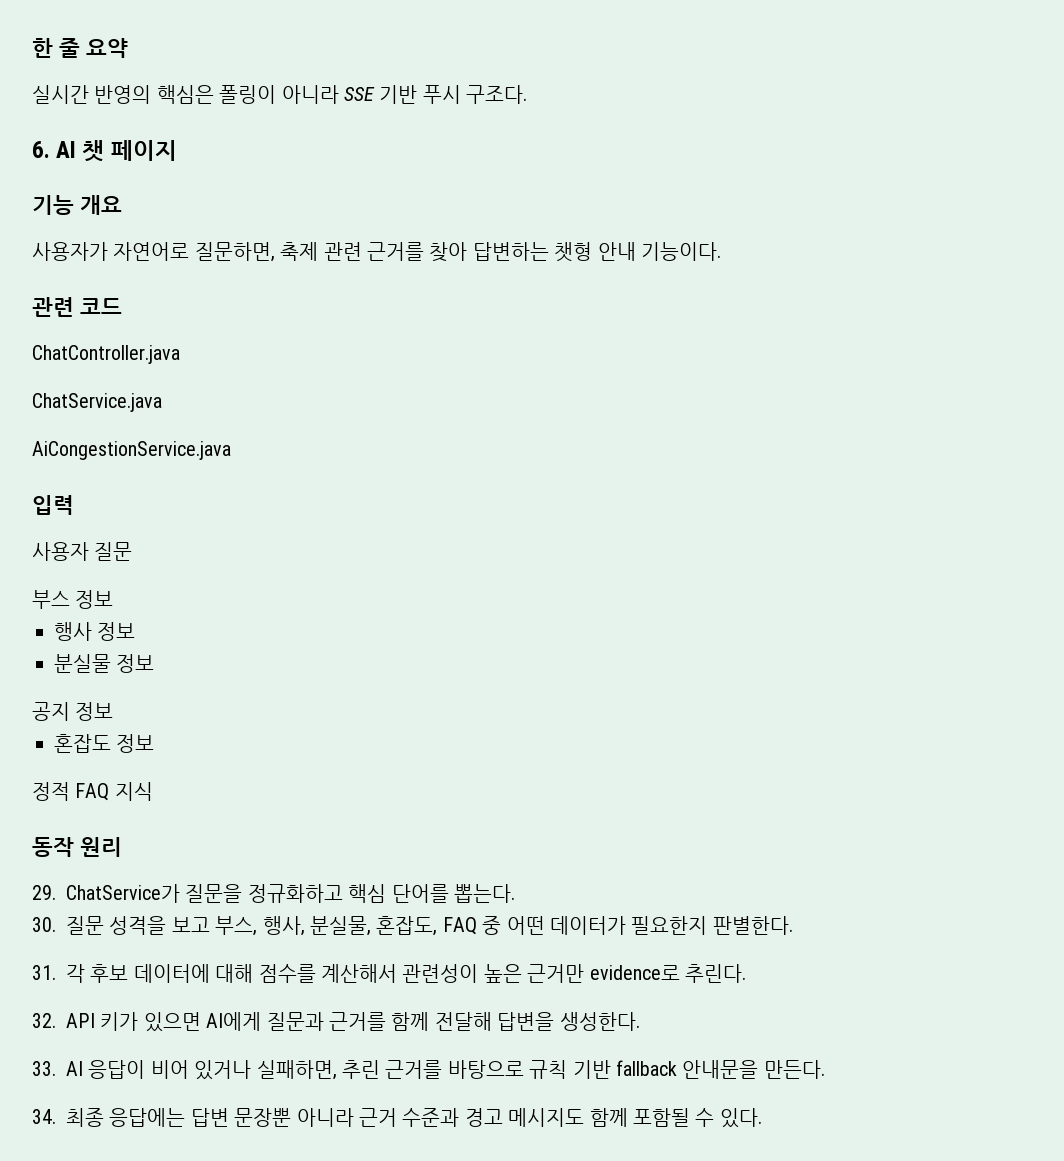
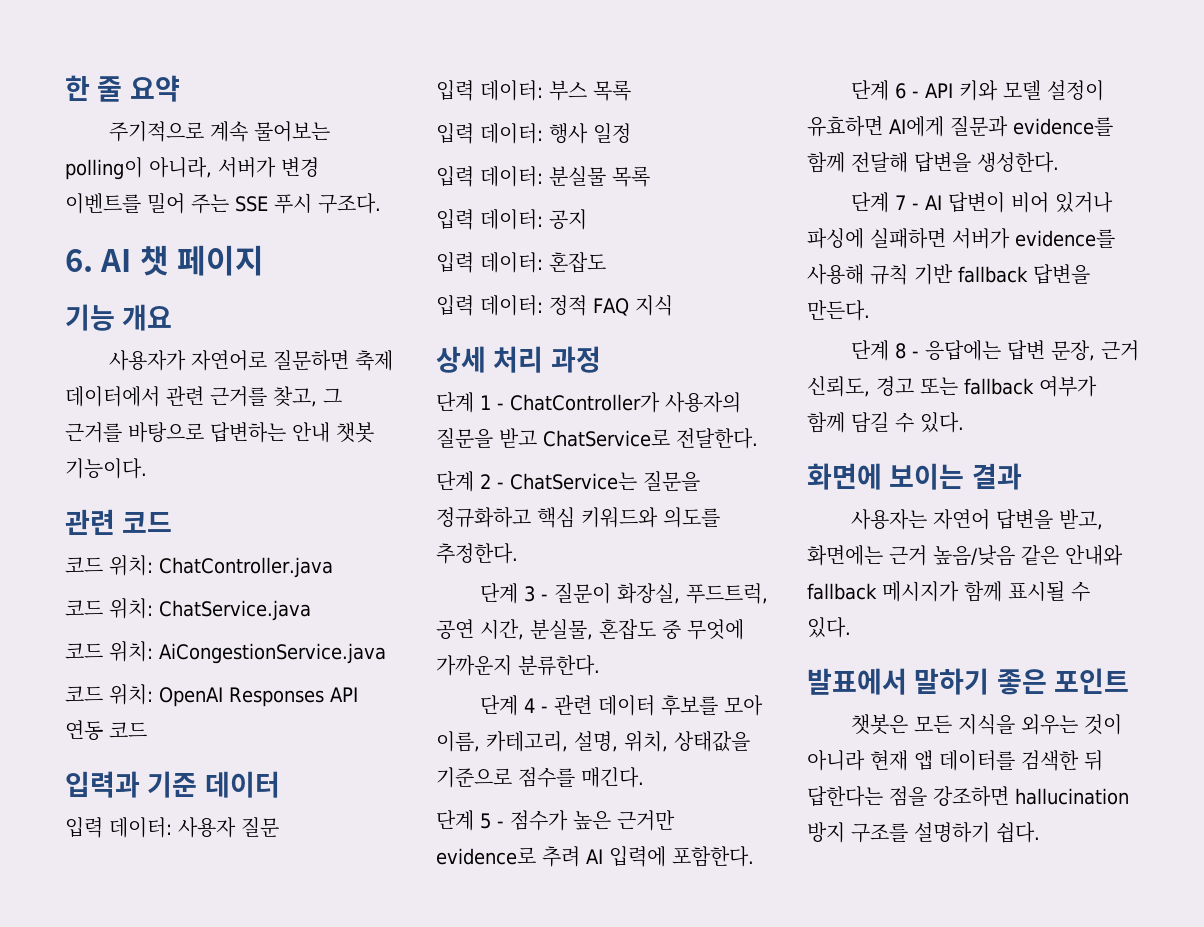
- 실시간 반영의 핵심은 폴링이 아니라 SSE 기반 푸시 구조다.
+ 주기적으로 계속 물어보는 polling이 아니라, 서버가 변경 이벤트를 밀어 주는 SSE 푸시 구조다.
- 사용자가 자연어로 질문하면, 축제 관련 근거를 찾아 답변하는 챗형 안내 기능이다.
+ 사용자가 자연어로 질문하면 축제 데이터에서 관련 근거를 찾고, 그 근거를 바탕으로 답변하는 안내 챗봇 기능이다.
- ChatController.java
+ 코드 위치: ChatController.java
- ChatService.java
+ 코드 위치: ChatService.java
- AiCongestionService.java
+ 코드 위치: AiCongestionService.java
- 입력
- 사용자 질문
+ 코드 위치: OpenAI Responses API 연동 코드
+ 입력과 기준 데이터
+ 입력 데이터: 사용자 질문
- 부스 정보
- 행사 정보
- 분실물 정보
- 공지 정보
- 혼잡도 정보
- 정적 FAQ 지식
+ 입력 데이터: 부스 목록
+ 입력 데이터: 행사 일정
+ 입력 데이터: 분실물 목록
+ 입력 데이터: 공지
+ 입력 데이터: 혼잡도
+ 입력 데이터: 정적 FAQ 지식
- 동작 원리
- 29. ChatService가 질문을 정규화하고 핵심 단어를 뽑는다.
- 30. 질문 성격을 보고 부스, 행사, 분실물, 혼잡도, FAQ 중 어떤 데이터가 필요한지 판별한다.
- 31. 각 후보 데이터에 대해 점수를 계산해서 관련성이 높은 근거만 evidence로 추린다.
- 32. API 키가 있으면 AI에게 질문과 근거를 함께 전달해 답변을 생성한다.
+ 상세 처리 과정
+ 단계 1 - ChatController가 사용자의 질문을 받고 ChatService로 전달한다.
+ 단계 2 - ChatService는 질문을 정규화하고 핵심 키워드와 의도를 추정한다.
+ 단계 3 - 질문이 화장실, 푸드트럭, 공연 시간, 분실물, 혼잡도 중 무엇에 가까운지 분류한다.
+ 단계 4 - 관련 데이터 후보를 모아 이름, 카테고리, 설명, 위치, 상태값을 기준으로 점수를 매긴다.
+ 단계 5 - 점수가 높은 근거만 evidence로 추려 AI 입력에 포함한다.
+ 단계 6 - API 키와 모델 설정이 유효하면 AI에게 질문과 evidence를 함께 전달해 답변을 생성한다.
- 33. AI 응답이 비어 있거나 실패하면, 추린 근거를 바탕으로 규칙 기반 fallback 안내문을 만든다.
+ 단계 7 - AI 답변이 비어 있거나 파싱에 실패하면 서버가 evidence를 사용해 규칙 기반 fallback 답변을 만든다.
- 34. 최종 응답에는 답변 문장뿐 아니라 근거 수준과 경고 메시지도 함께 포함될 수 있다.
+ 단계 8 - 응답에는 답변 문장, 근거 신뢰도, 경고 또는 fallback 여부가 함께 담길 수 있다.
+ 화면에 보이는 결과
+ 사용자는 자연어 답변을 받고, 화면에는 근거 높음/낮음 같은 안내와 fallback 메시지가 함께 표시될 수 있다.
+ 발표에서 말하기 좋은 포인트
+ 챗봇은 모든 지식을 외우는 것이 아니라 현재 앱 데이터를 검색한 뒤 답한다는 점을 강조하면 hallucination 방지 구조를 설명하기 쉽다.

